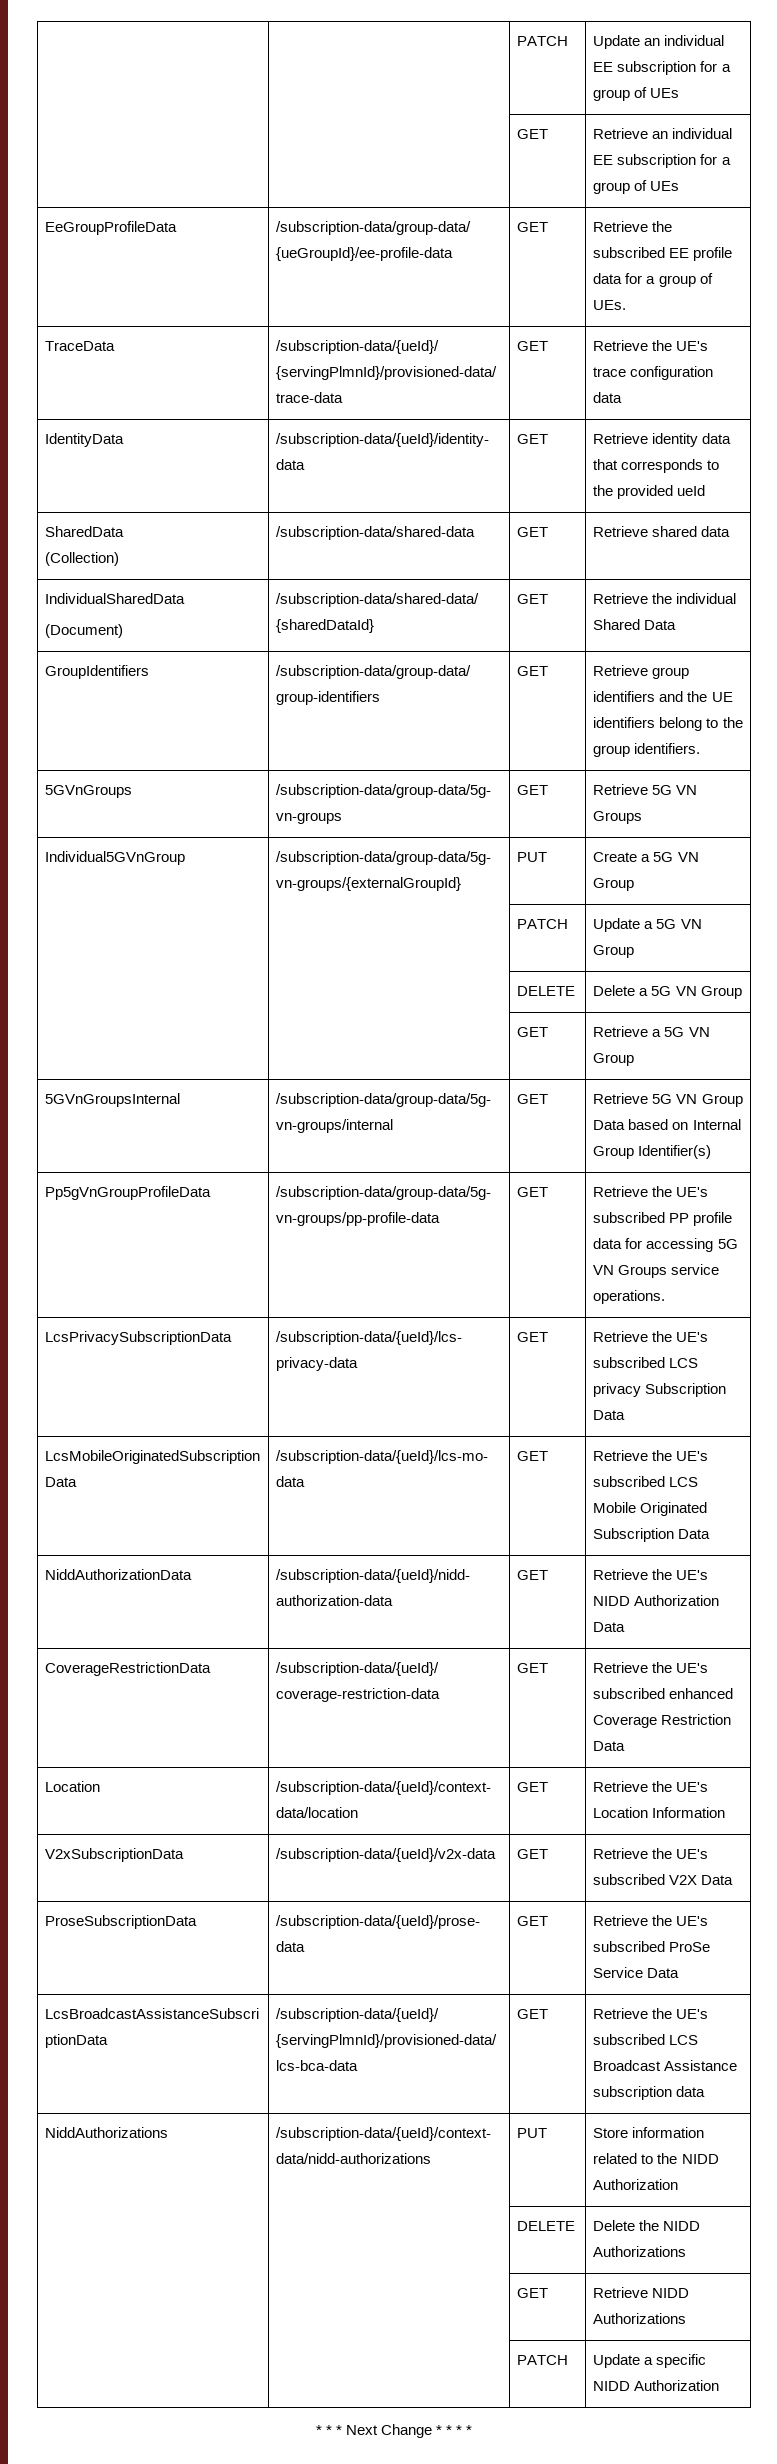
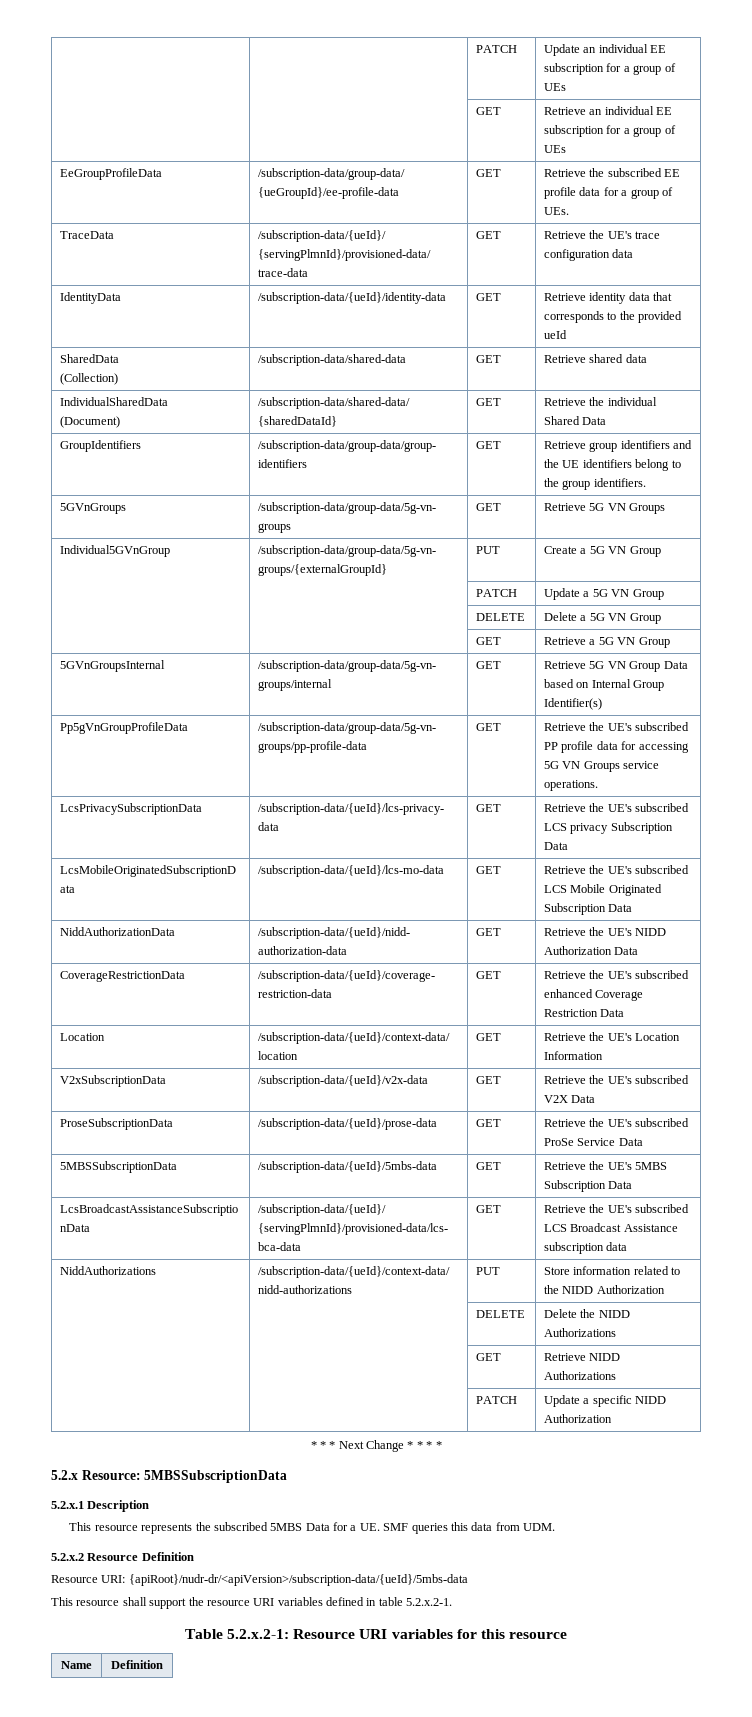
+ 5MBSSubscriptionData | /subscription-data/{ueId}/5mbs-data | GET | Retrieve the UE's 5MBS Subscription Data
+ 5.2.x Resource: 5MBSSubscriptionData
+ 5.2.x.1 Description
+ This resource represents the subscribed 5MBS Data for a UE. SMF queries this data from UDM.
+ 5.2.x.2 Resource Definition
+ Resource URI: {apiRoot}/nudr-dr/<apiVersion>/subscription-data/{ueId}/5mbs-data
+ This resource shall support the resource URI variables defined in table 5.2.x.2-1.
+ Table 5.2.x.2-1: Resource URI variables for this resource
+ Name | Definition

